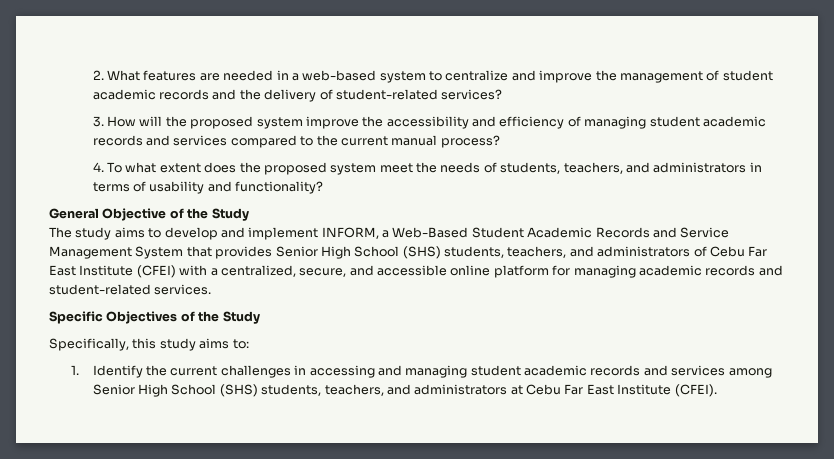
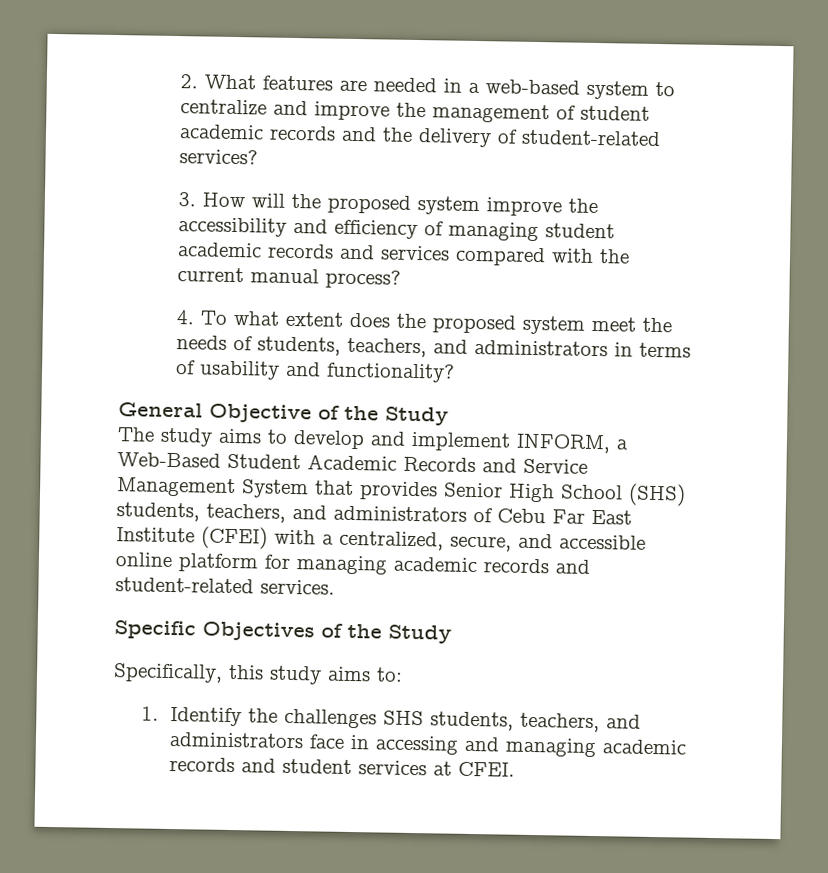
- 3. How will the proposed system improve the accessibility and efficiency of managing student academic records and services compared to the current manual process?
+ 3. How will the proposed system improve the accessibility and efficiency of managing student academic records and services compared with the current manual process?
- 1. Identify the current challenges in accessing and managing student academic records and services among Senior High School (SHS) students, teachers, and administrators at Cebu Far East Institute (CFEI).
+ 1. Identify the challenges SHS students, teachers, and administrators face in accessing and managing academic records and student services at CFEI.

